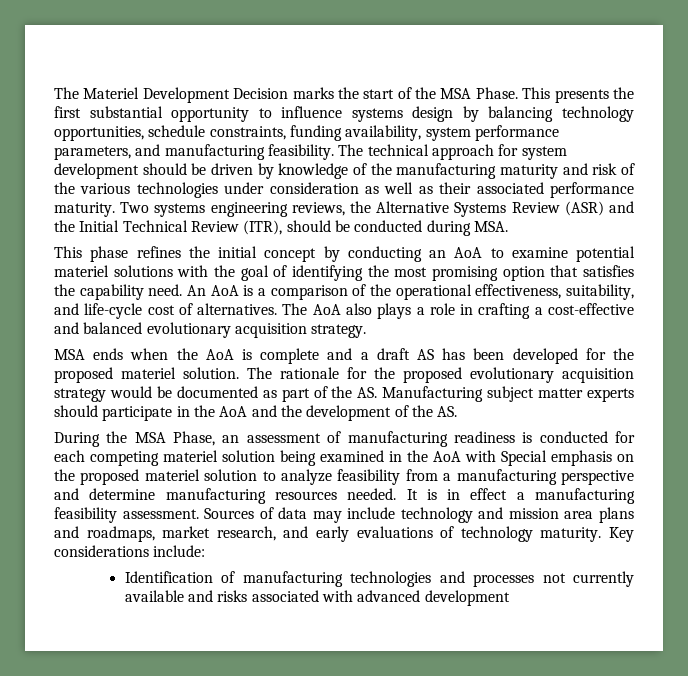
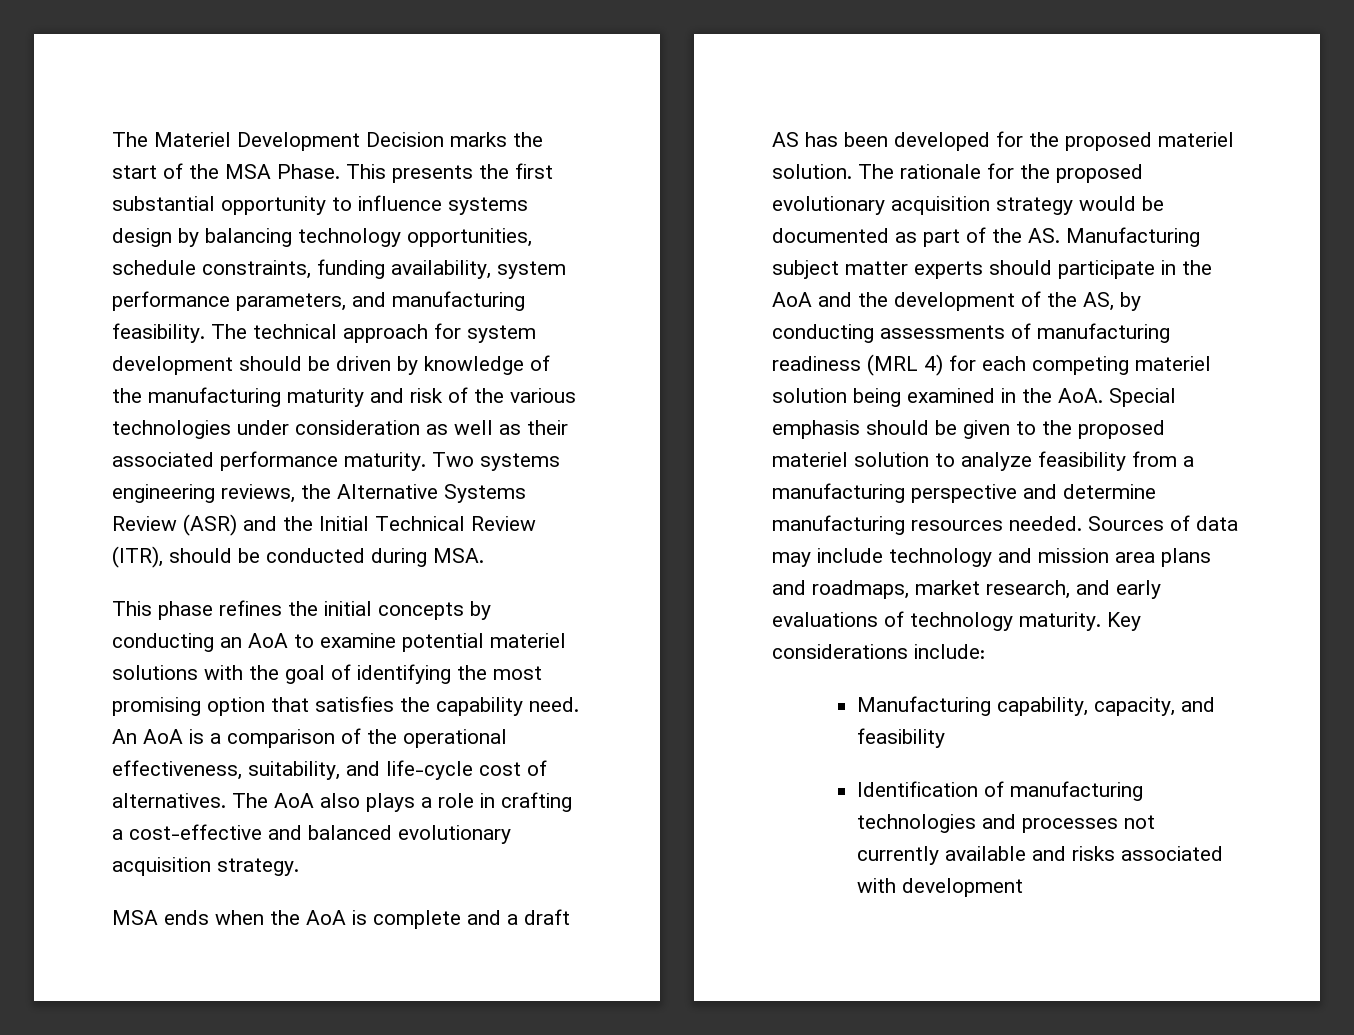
- This phase refines the initial concept by conducting an AoA to examine potential materiel solutions with the goal of identifying the most promising option that satisfies the capability need.
+ This phase refines the initial concepts by conducting an AoA to examine potential materiel solutions with the goal of identifying the most promising option that satisfies the capability need.
- The rationale for the proposed evolutionary acquisition strategy would be documented as part of the AS. Manufacturing subject matter experts should participate in the AoA and the development of the AS.
- During the MSA Phase, an assessment of manufacturing readiness is conducted for each competing materiel solution being examined in the AoA with Special emphasis on the proposed materiel solution to analyze feasibility from a manufacturing perspective and determine manufacturing resources needed.
+ The rationale for the proposed evolutionary acquisition strategy would be documented as part of the AS. Manufacturing subject matter experts should participate in the AoA and the development of the AS, by conducting assessments of manufacturing readiness (MRL 4) for each competing materiel solution being examined in the AoA. Special emphasis should be given to the proposed materiel solution to analyze feasibility from a manufacturing perspective and determine manufacturing resources needed.
- It is in effect a manufacturing feasibility assessment.
+ Manufacturing capability, capacity, and feasibility
- Identification of manufacturing technologies and processes not currently available and risks associated with advanced development
+ Identification of manufacturing technologies and processes not currently available and risks associated with development

